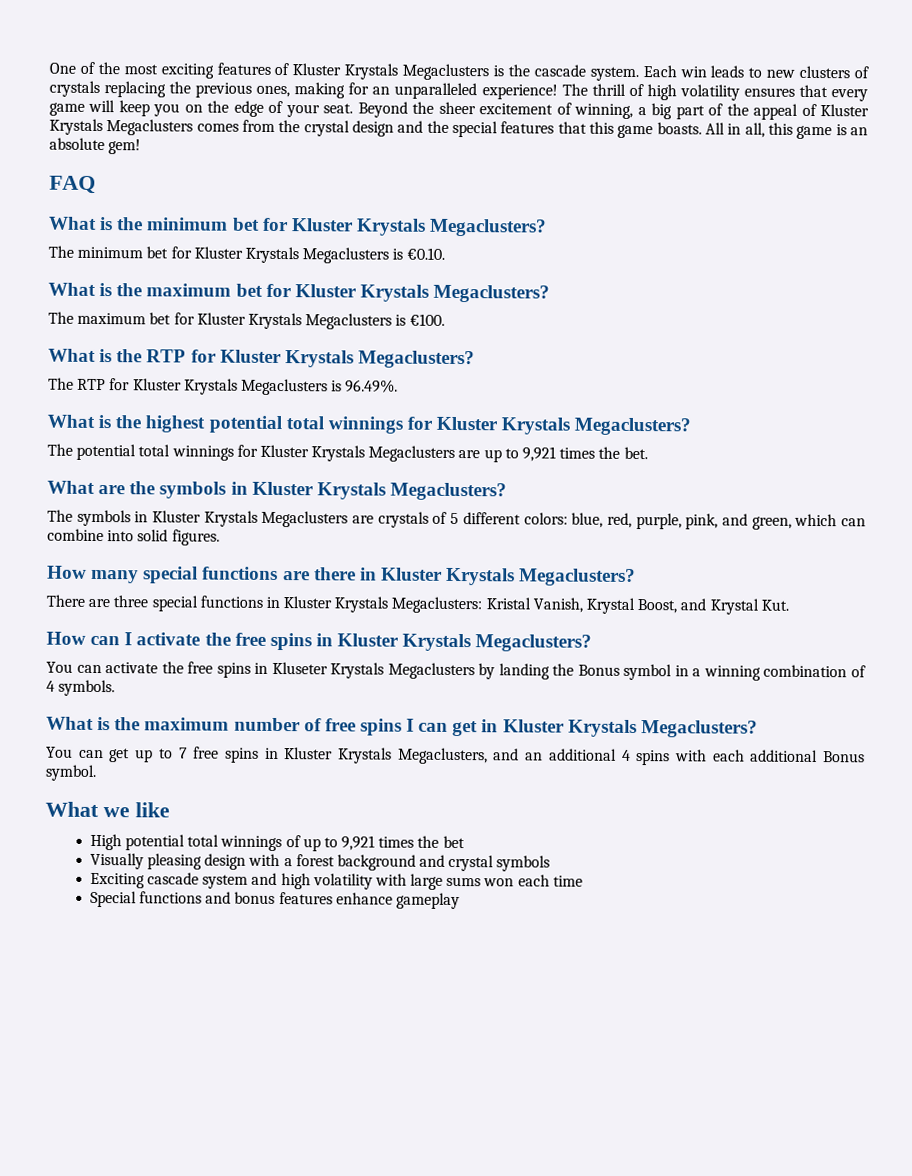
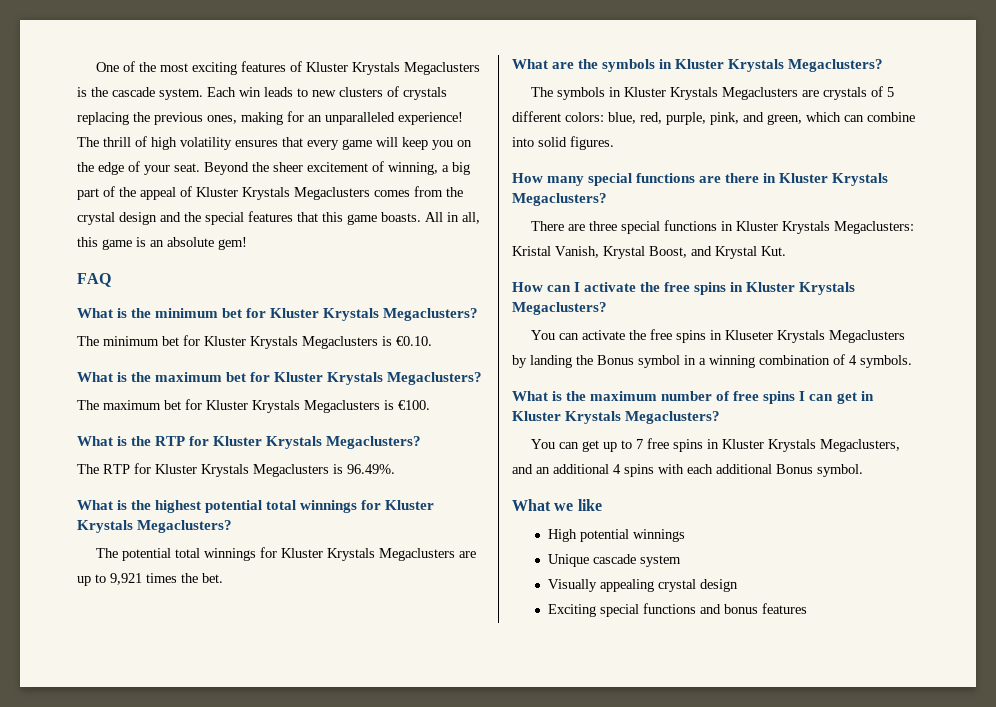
- High potential total winnings of up to 9,921 times the bet
+ High potential winnings
+ Unique cascade system
- Visually pleasing design with a forest background and crystal symbols
- Exciting cascade system and high volatility with large sums won each time
- Special functions and bonus features enhance gameplay
+ Visually appealing crystal design
+ Exciting special functions and bonus features

